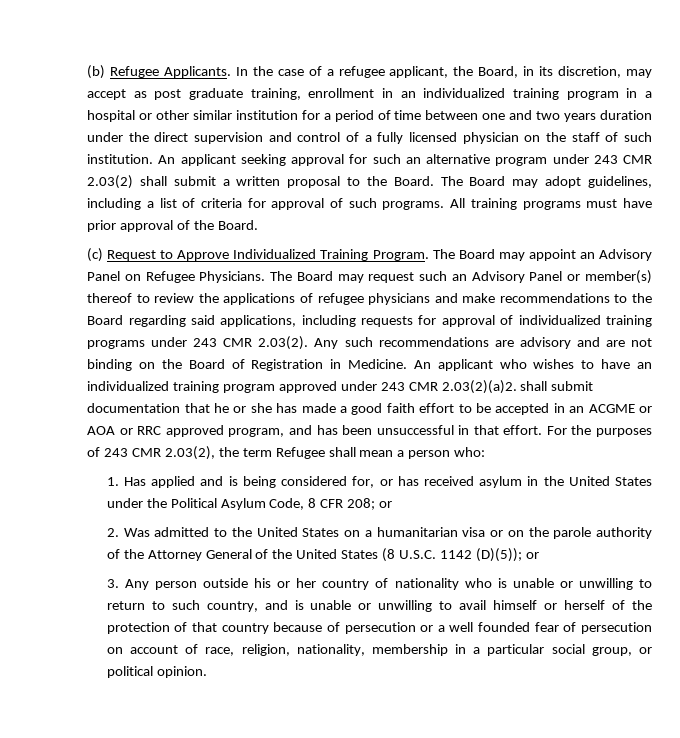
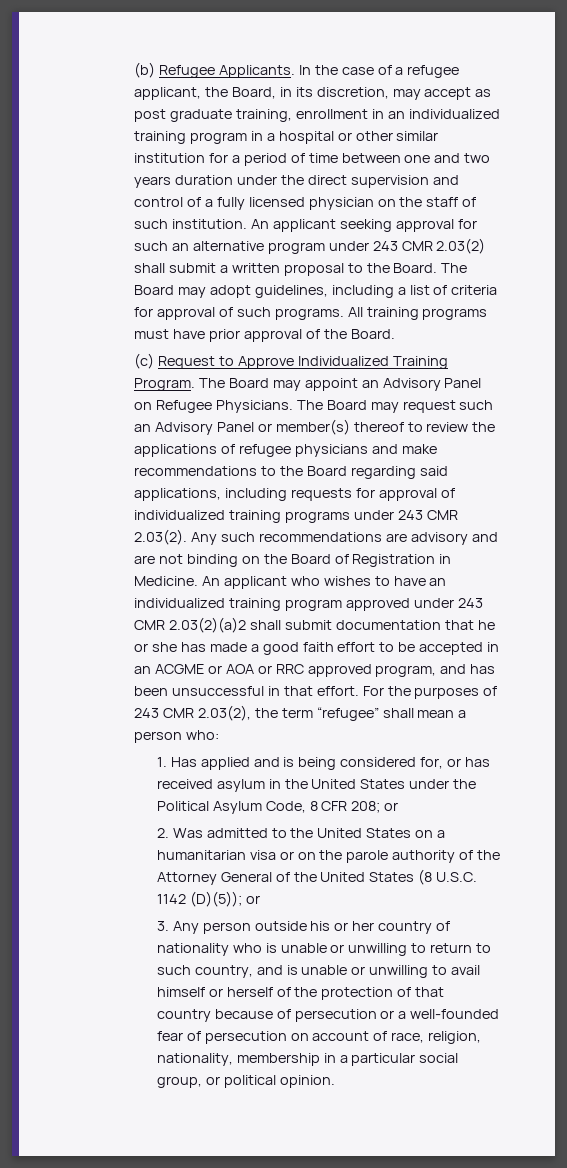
- An applicant who wishes to have an individualized training program approved under 243 CMR 2.03(2)(a)2. shall submit documentation that he or she has made a good faith effort to be accepted in an ACGME or AOA or RRC approved program, and has been unsuccessful in that effort.
+ An applicant who wishes to have an individualized training program approved under 243 CMR 2.03(2)(a)2 shall submit documentation that he or she has made a good faith effort to be accepted in an ACGME or AOA or RRC approved program, and has been unsuccessful in that effort.
- For the purposes of 243 CMR 2.03(2), the term Refugee shall mean a person who:
+ For the purposes of 243 CMR 2.03(2), the term “refugee” shall mean a person who:
- 3. Any person outside his or her country of nationality who is unable or unwilling to return to such country, and is unable or unwilling to avail himself or herself of the protection of that country because of persecution or a well founded fear of persecution on account of race, religion, nationality, membership in a particular social group, or political opinion.
+ 3. Any person outside his or her country of nationality who is unable or unwilling to return to such country, and is unable or unwilling to avail himself or herself of the protection of that country because of persecution or a well-founded fear of persecution on account of race, religion, nationality, membership in a particular social group, or political opinion.

